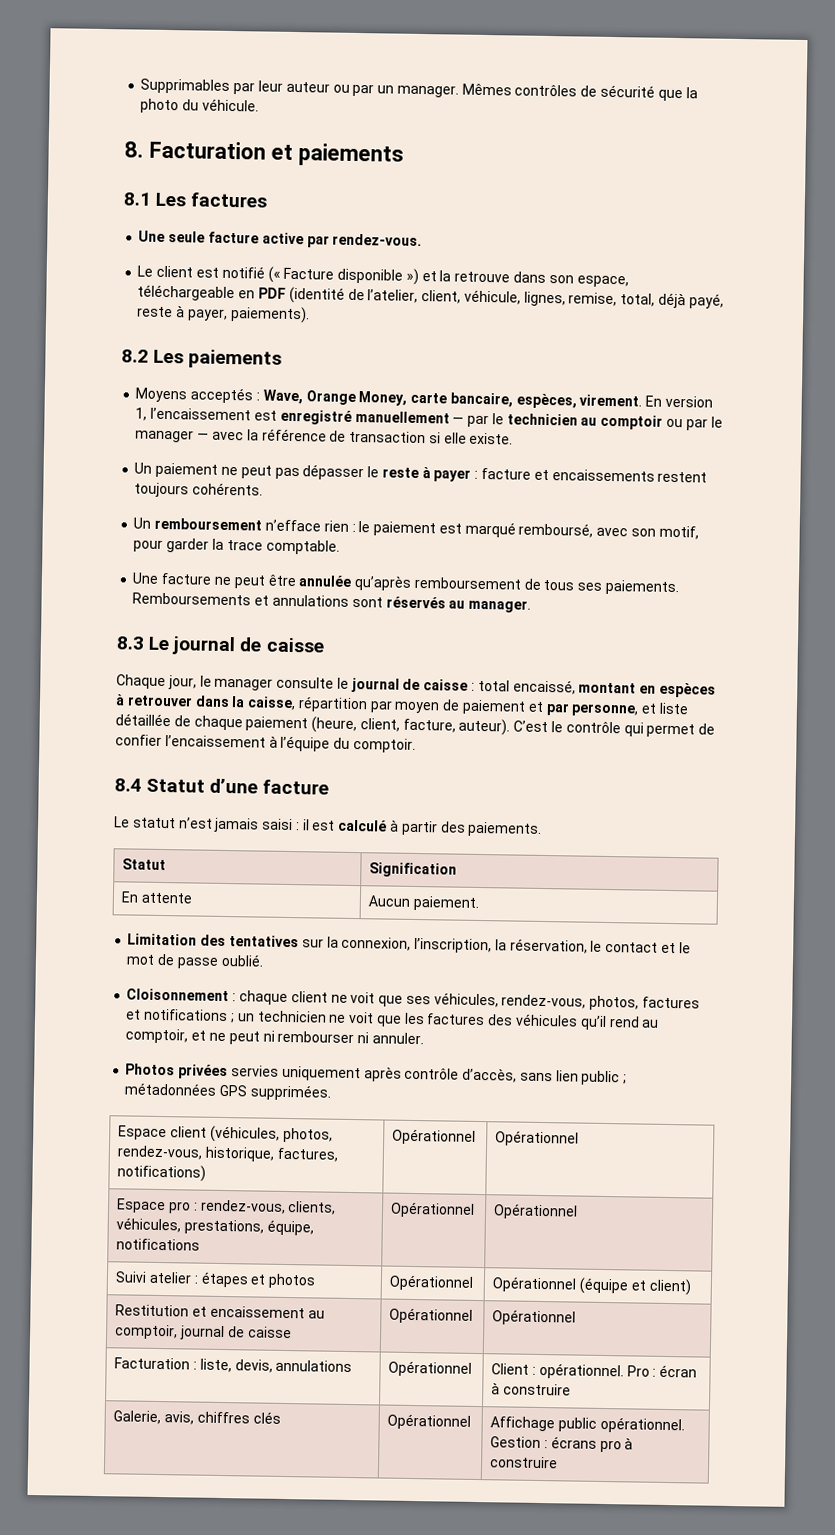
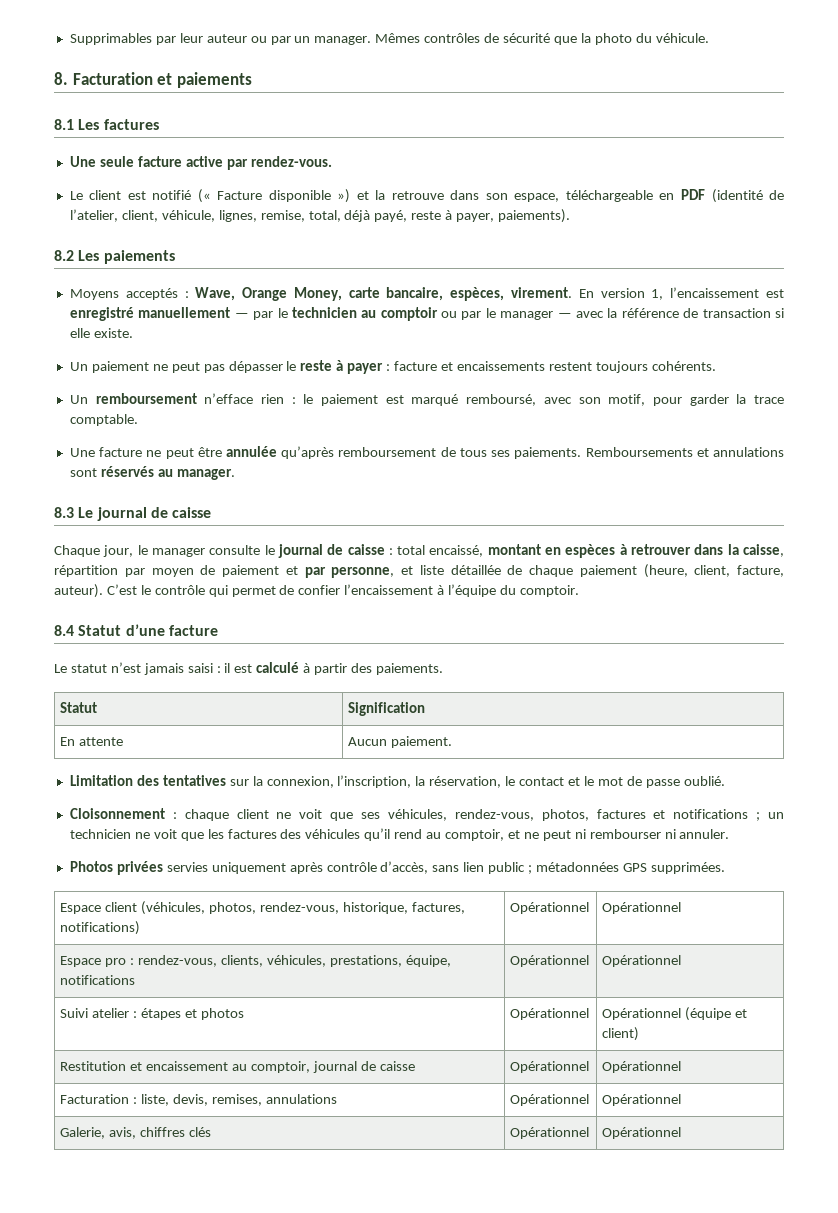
- Facturation : liste, devis, annulations | Opérationnel | Client : opérationnel. Pro : écran à construire
+ Facturation : liste, devis, remises, annulations | Opérationnel | Opérationnel
- Galerie, avis, chiffres clés | Opérationnel | Affichage public opérationnel. Gestion : écrans pro à construire
+ Galerie, avis, chiffres clés | Opérationnel | Opérationnel

